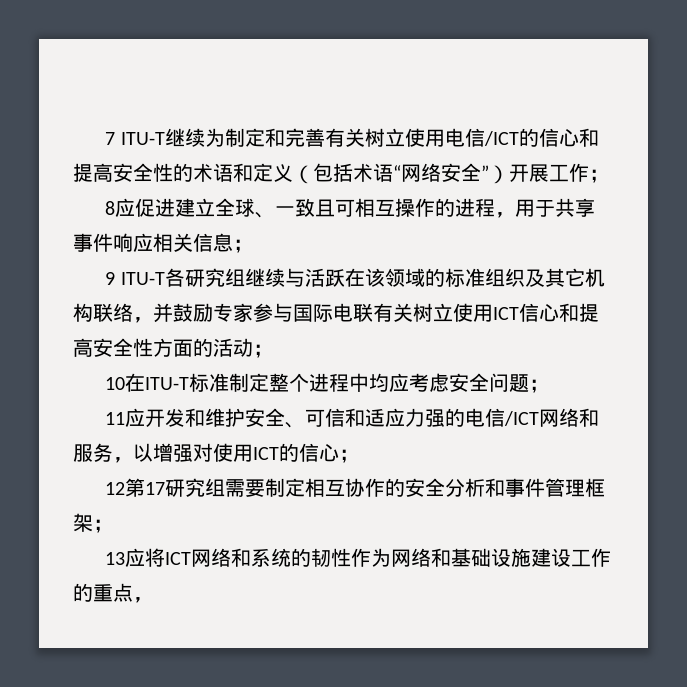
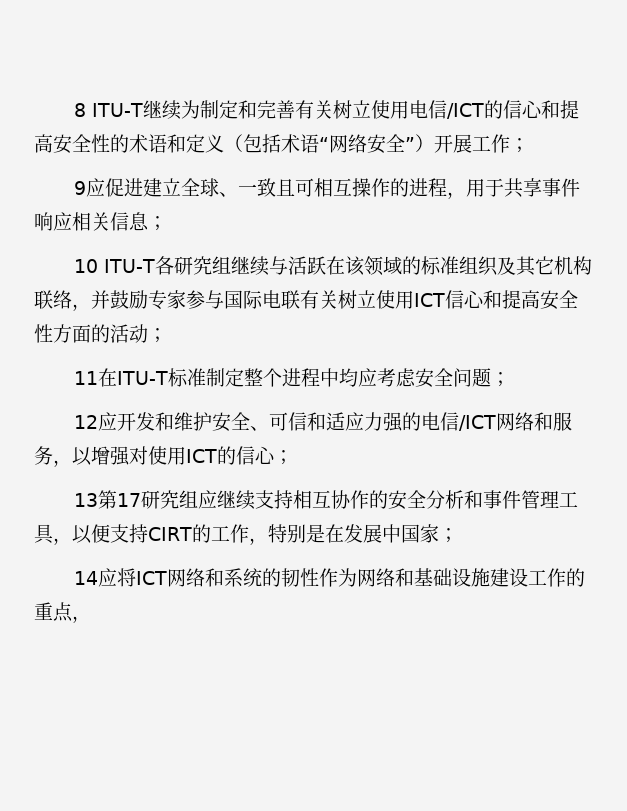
- 7 ITU-T继续为制定和完善有关树立使用电信/ICT的信心和提高安全性的术语和定义（包括术语“网络安全”）开展工作；
+ 8 ITU-T继续为制定和完善有关树立使用电信/ICT的信心和提高安全性的术语和定义（包括术语“网络安全”）开展工作；
- 8应促进建立全球、一致且可相互操作的进程，用于共享事件响应相关信息；
+ 9应促进建立全球、一致且可相互操作的进程，用于共享事件响应相关信息；
- 9 ITU-T各研究组继续与活跃在该领域的标准组织及其它机构联络，并鼓励专家参与国际电联有关树立使用ICT信心和提高安全性方面的活动；
+ 10 ITU-T各研究组继续与活跃在该领域的标准组织及其它机构联络，并鼓励专家参与国际电联有关树立使用ICT信心和提高安全性方面的活动；
- 10在ITU-T标准制定整个进程中均应考虑安全问题；
+ 11在ITU-T标准制定整个进程中均应考虑安全问题；
- 11应开发和维护安全、可信和适应力强的电信/ICT网络和服务，以增强对使用ICT的信心；
+ 12应开发和维护安全、可信和适应力强的电信/ICT网络和服务，以增强对使用ICT的信心；
- 12第17研究组需要制定相互协作的安全分析和事件管理框架；
- 13应将ICT网络和系统的韧性作为网络和基础设施建设工作的重点，
+ 13第17研究组应继续支持相互协作的安全分析和事件管理工具，以便支持CIRT的工作，特别是在发展中国家；
+ 14应将ICT网络和系统的韧性作为网络和基础设施建设工作的重点，

